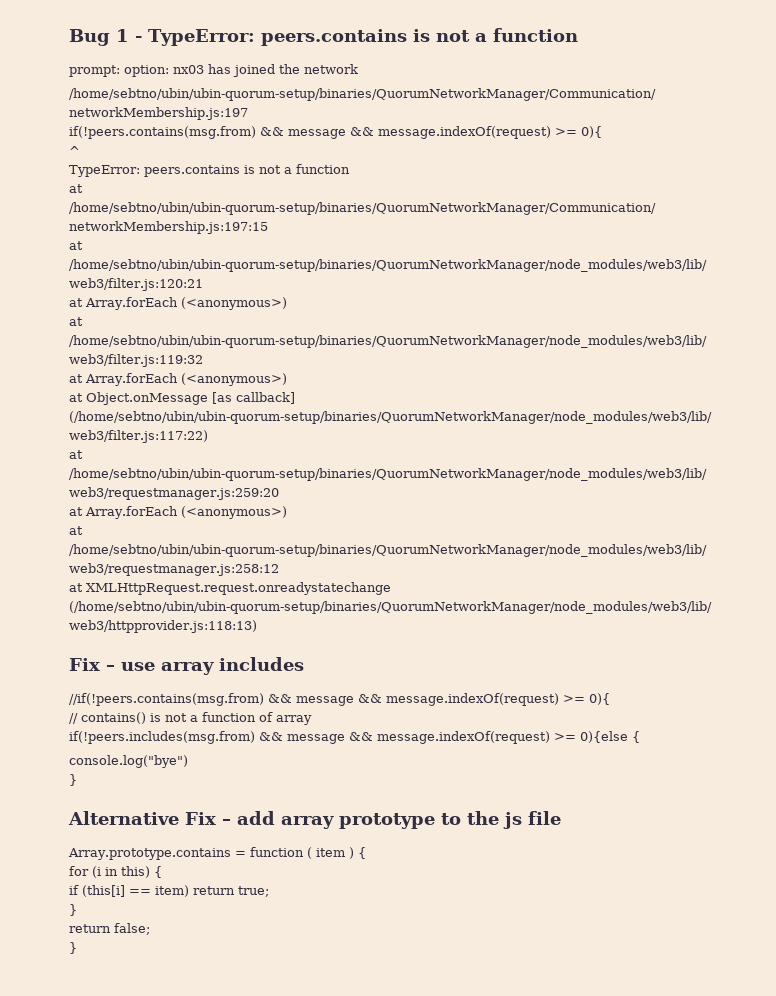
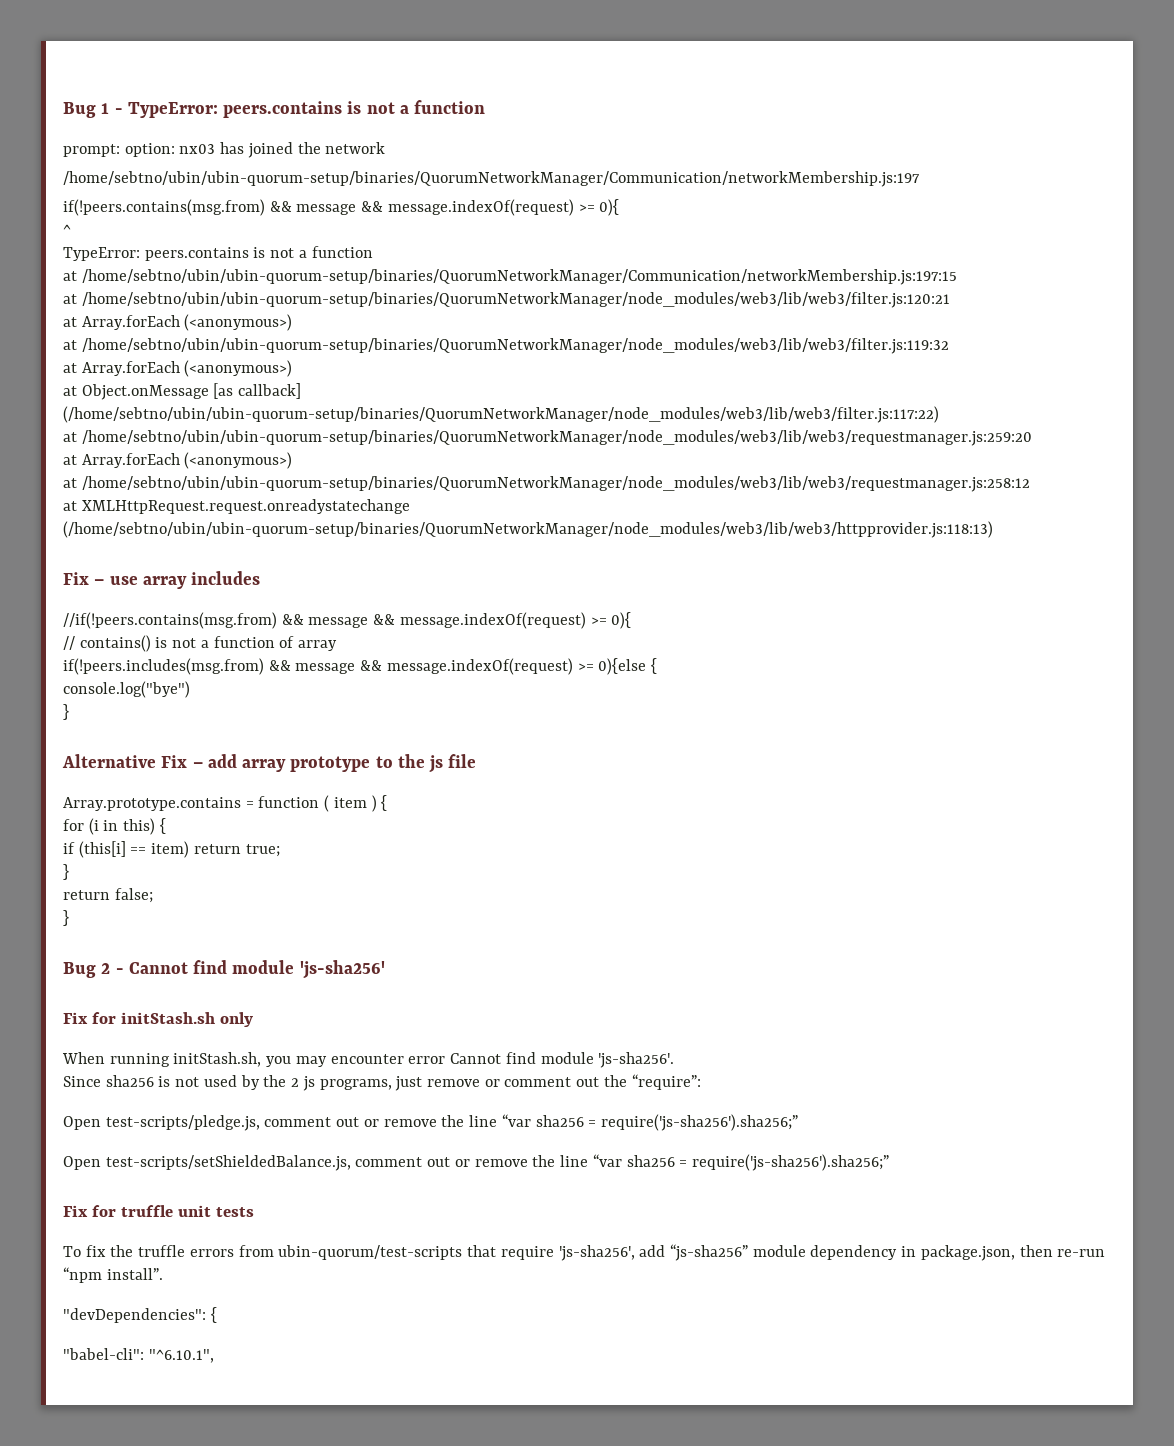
+ Bug 2 - Cannot find module 'js-sha256'
+ Fix for initStash.sh only
+ When running initStash.sh, you may encounter error Cannot find module 'js-sha256'.
+ Since sha256 is not used by the 2 js programs, just remove or comment out the “require”:
+ Open test-scripts/pledge.js, comment out or remove the line “var sha256 = require('js-sha256').sha256;”
+ Open test-scripts/setShieldedBalance.js, comment out or remove the line “var sha256 = require('js-sha256').sha256;”
+ Fix for truffle unit tests
+ To fix the truffle errors from ubin-quorum/test-scripts that require 'js-sha256', add “js-sha256” module dependency in package.json, then re-run “npm install”.
+ "devDependencies": {
+ "babel-cli": "^6.10.1",

